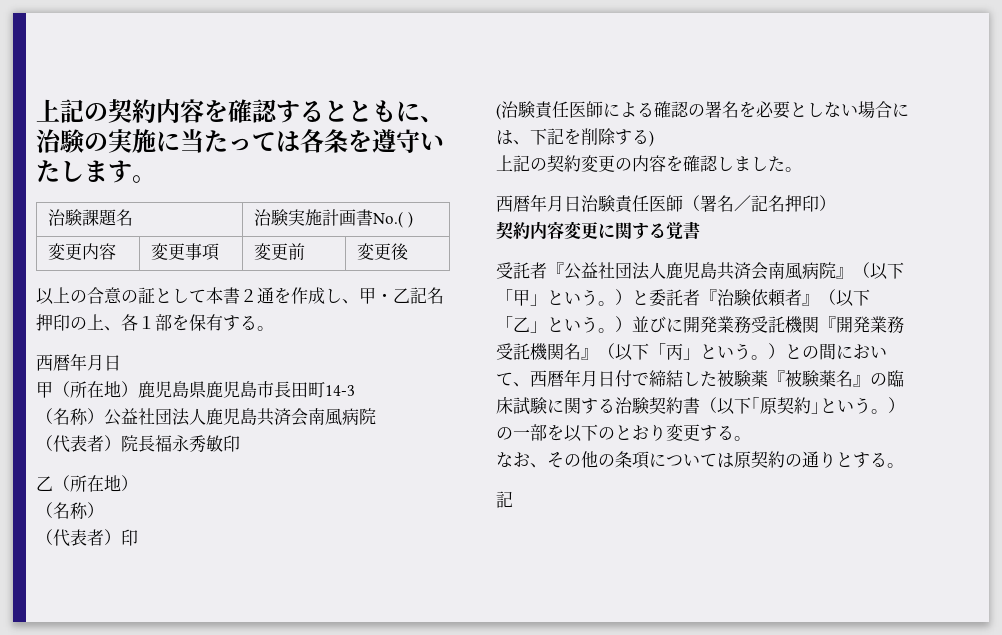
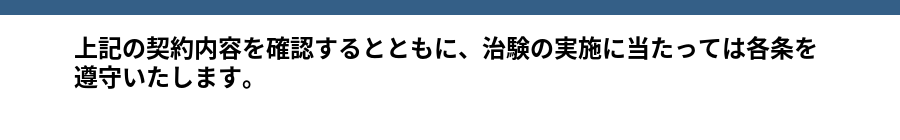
- 治験課題名 | 治験実施計画書No.( )
- 変更内容 | 変更事項 | 変更前 | 変更後
- 以上の合意の証として本書２通を作成し、甲・乙記名押印の上、各１部を保有する。
- 西暦年月日
- 甲（所在地）鹿児島県鹿児島市長田町14-3
- （名称）公益社団法人鹿児島共済会南風病院
- （代表者）院長福永秀敏印
- 乙（所在地）
- （名称）
- （代表者）印
- (治験責任医師による確認の署名を必要としない場合には、下記を削除する)
- 上記の契約変更の内容を確認しました。
- 西暦年月日治験責任医師（署名／記名押印）
- 契約内容変更に関する覚書
- 受託者『公益社団法人鹿児島共済会南風病院』（以下「甲」という。）と委託者『治験依頼者』（以下「乙」という。）並びに開発業務受託機関『開発業務受託機関名』（以下「丙」という。）との間において、西暦年月日付で締結した被験薬『被験薬名』の臨床試験に関する治験契約書（以下｢原契約｣という。）の一部を以下のとおり変更する。
- なお、その他の条項については原契約の通りとする。
- 記

